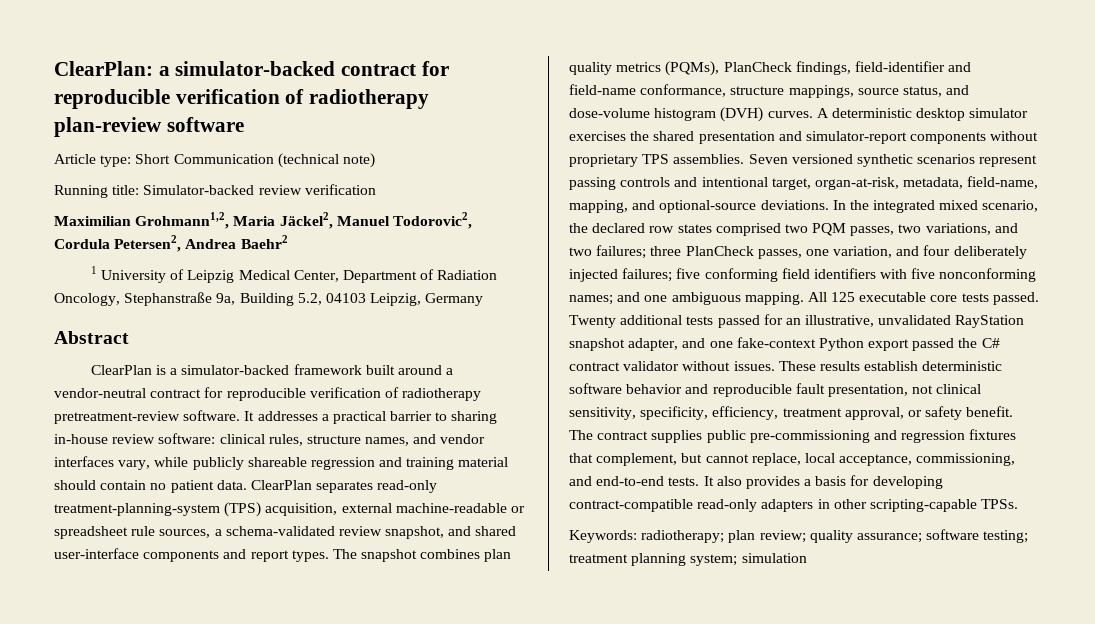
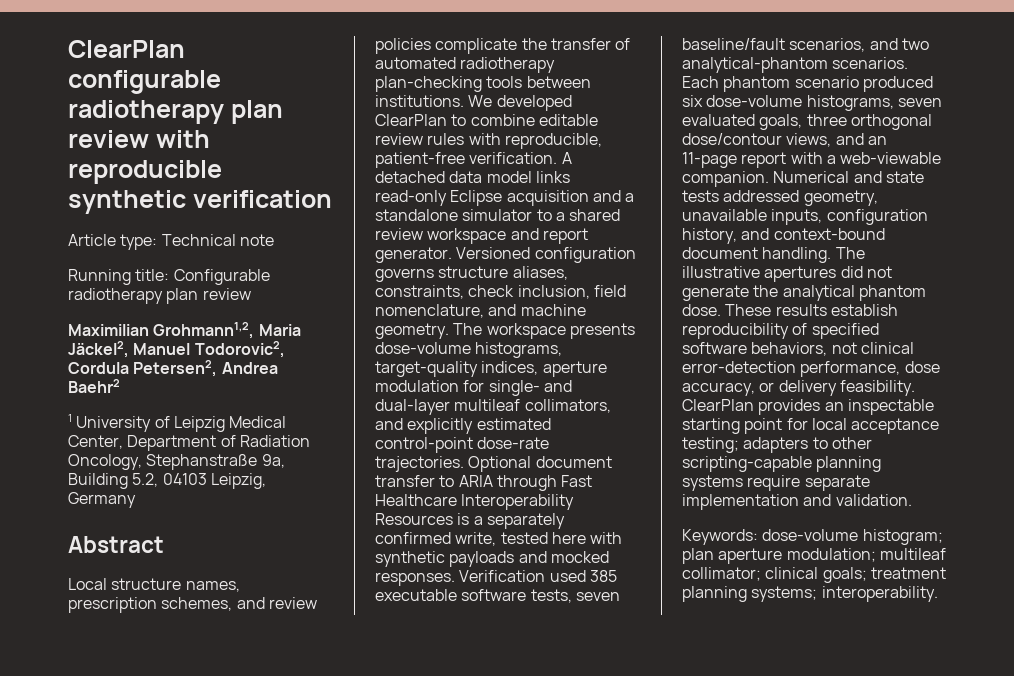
- ClearPlan: a simulator-backed contract for reproducible verification of radiotherapy plan-review software
- Article type: Short Communication (technical note)
+ ClearPlan configurable radiotherapy plan review with reproducible synthetic verification
+ Article type: Technical note
- Running title: Simulator-backed review verification
+ Running title: Configurable radiotherapy plan review
- ClearPlan is a simulator-backed framework built around a vendor-neutral contract for reproducible verification of radiotherapy pretreatment-review software. It addresses a practical barrier to sharing in-house review software: clinical rules, structure names, and vendor interfaces vary, while publicly shareable regression and training material should contain no patient data. ClearPlan separates read-only treatment-planning-system (TPS) acquisition, external machine-readable or spreadsheet rule sources, a schema-validated review snapshot, and shared user-interface components and report types. The snapshot combines plan quality metrics (PQMs), PlanCheck findings, field-identifier and field-name conformance, structure mappings, source status, and dose-volume histogram (DVH) curves. A deterministic desktop simulator exercises the shared presentation and simulator-report components without proprietary TPS assemblies. Seven versioned synthetic scenarios represent passing controls and intentional target, organ-at-risk, metadata, field-name, mapping, and optional-source deviations. In the integrated mixed scenario, the declared row states comprised two PQM passes, two variations, and two failures; three PlanCheck passes, one variation, and four deliberately injected failures; five conforming field identifiers with five nonconforming names; and one ambiguous mapping. All 125 executable core tests passed. Twenty additional tests passed for an illustrative, unvalidated RayStation snapshot adapter, and one fake-context Python export passed the C# contract validator without issues. These results establish deterministic software behavior and reproducible fault presentation, not clinical sensitivity, specificity, efficiency, treatment approval, or safety benefit. The contract supplies public pre-commissioning and regression fixtures that complement, but cannot replace, local acceptance, commissioning, and end-to-end tests. It also provides a basis for developing contract-compatible read-only adapters in other scripting-capable TPSs.
- Keywords: radiotherapy; plan review; quality assurance; software testing; treatment planning system; simulation
+ Local structure names, prescription schemes, and review policies complicate the transfer of automated radiotherapy plan-checking tools between institutions. We developed ClearPlan to combine editable review rules with reproducible, patient-free verification. A detached data model links read-only Eclipse acquisition and a standalone simulator to a shared review workspace and report generator. Versioned configuration governs structure aliases, constraints, check inclusion, field nomenclature, and machine geometry. The workspace presents dose-volume histograms, target-quality indices, aperture modulation for single- and dual-layer multileaf collimators, and explicitly estimated control-point dose-rate trajectories. Optional document transfer to ARIA through Fast Healthcare Interoperability Resources is a separately confirmed write, tested here with synthetic payloads and mocked responses. Verification used 385 executable software tests, seven baseline/fault scenarios, and two analytical-phantom scenarios. Each phantom scenario produced six dose-volume histograms, seven evaluated goals, three orthogonal dose/contour views, and an 11-page report with a web-viewable companion. Numerical and state tests addressed geometry, unavailable inputs, configuration history, and context-bound document handling. The illustrative apertures did not generate the analytical phantom dose. These results establish reproducibility of specified software behaviors, not clinical error-detection performance, dose accuracy, or delivery feasibility. ClearPlan provides an inspectable starting point for local acceptance testing; adapters to other scripting-capable planning systems require separate implementation and validation.
+ Keywords: dose-volume histogram; plan aperture modulation; multileaf collimator; clinical goals; treatment planning systems; interoperability.

